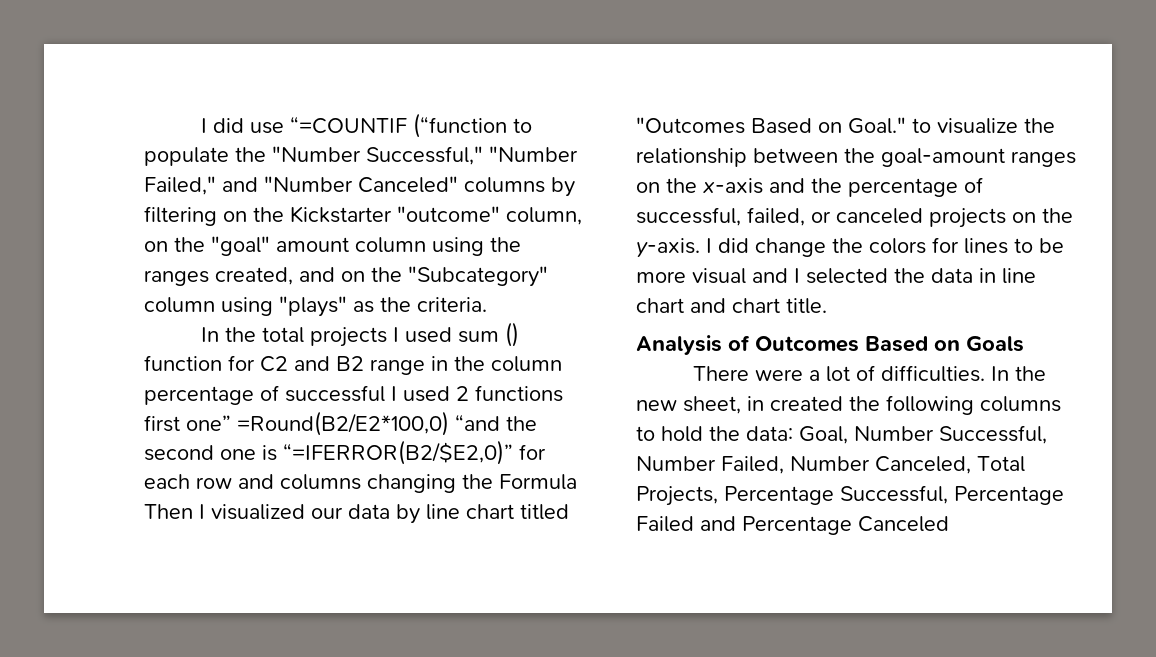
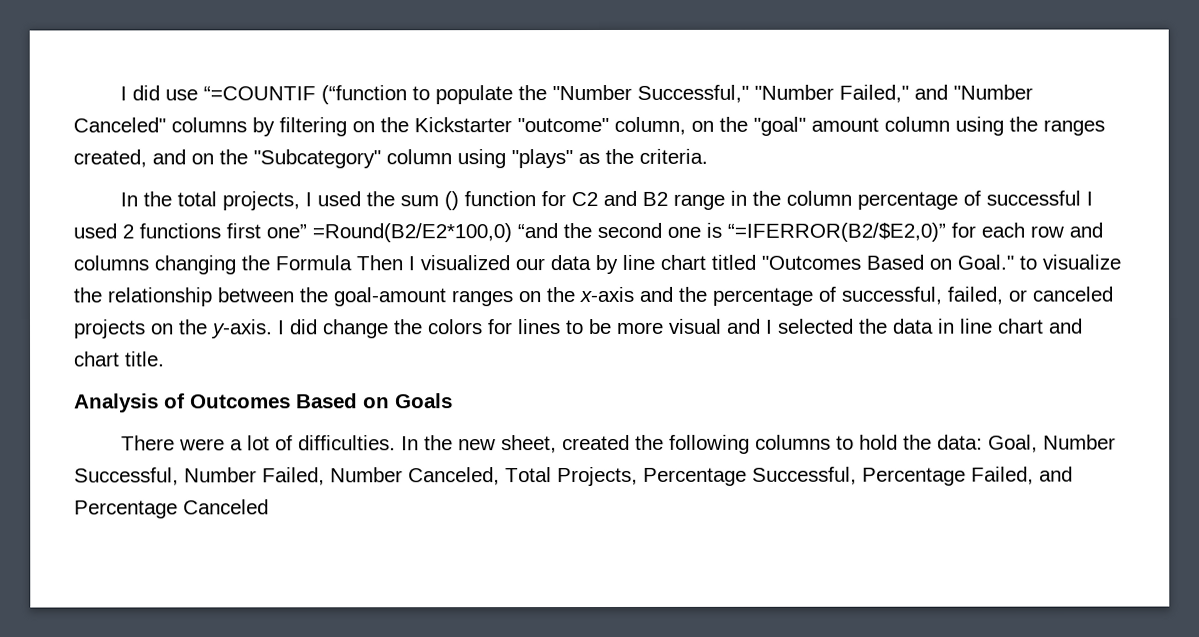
- In the total projects I used sum () function for C2 and B2 range in the column percentage of successful I used 2 functions first one” =Round(B2/E2*100,0) “and the second one is “=IFERROR(B2/$E2,0)” for each row and columns changing the Formula Then I visualized our data by line chart titled "Outcomes Based on Goal." to visualize the relationship between the goal-amount ranges on the x-axis and the percentage of successful, failed, or canceled projects on the y-axis.
+ In the total projects, I used the sum () function for C2 and B2 range in the column percentage of successful I used 2 functions first one” =Round(B2/E2*100,0) “and the second one is “=IFERROR(B2/$E2,0)” for each row and columns changing the Formula Then I visualized our data by line chart titled "Outcomes Based on Goal." to visualize the relationship between the goal-amount ranges on the x-axis and the percentage of successful, failed, or canceled projects on the y-axis.
- In the new sheet, in created the following columns to hold the data: Goal, Number Successful, Number Failed, Number Canceled, Total Projects, Percentage Successful, Percentage Failed and Percentage Canceled
+ In the new sheet, created the following columns to hold the data: Goal, Number Successful, Number Failed, Number Canceled, Total Projects, Percentage Successful, Percentage Failed, and Percentage Canceled

